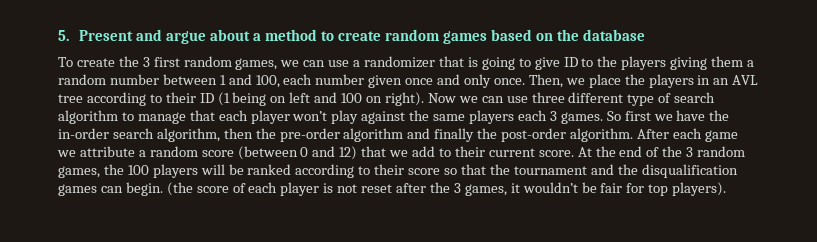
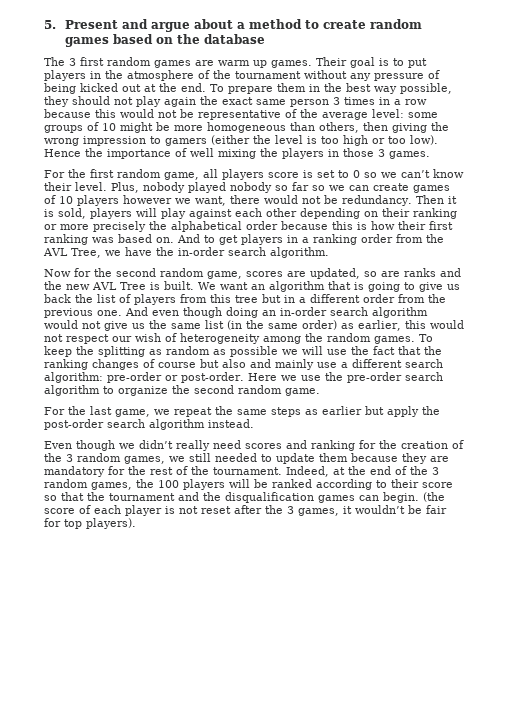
- To create the 3 first random games, we can use a randomizer that is going to give ID to the players giving them a random number between 1 and 100, each number given once and only once. Then, we place the players in an AVL tree according to their ID (1 being on left and 100 on right). Now we can use three different type of search algorithm to manage that each player won’t play against the same players each 3 games. So first we have the in-order search algorithm, then the pre-order algorithm and finally the post-order algorithm. After each game we attribute a random score (between 0 and 12) that we add to their current score. At the end of the 3 random games, the 100 players will be ranked according to their score so that the tournament and the disqualification games can begin.
+ The 3 first random games are warm up games. Their goal is to put players in the atmosphere of the tournament without any pressure of being kicked out at the end. To prepare them in the best way possible, they should not play again the exact same person 3 times in a row because this would not be representative of the average level: some groups of 10 might be more homogeneous than others, then giving the wrong impression to gamers (either the level is too high or too low). Hence the importance of well mixing the players in those 3 games.
+ For the first random game, all players score is set to 0 so we can’t know their level. Plus, nobody played nobody so far so we can create games of 10 players however we want, there would not be redundancy. Then it is sold, players will play against each other depending on their ranking or more precisely the alphabetical order because this is how their first ranking was based on. And to get players in a ranking order from the AVL Tree, we have the in-order search algorithm.
+ Now for the second random game, scores are updated, so are ranks and the new AVL Tree is built. We want an algorithm that is going to give us back the list of players from this tree but in a different order from the previous one. And even though doing an in-order search algorithm would not give us the same list (in the same order) as earlier, this would not respect our wish of heterogeneity among the random games. To keep the splitting as random as possible we will use the fact that the ranking changes of course but also and mainly use a different search algorithm: pre-order or post-order. Here we use the pre-order search algorithm to organize the second random game.
+ For the last game, we repeat the same steps as earlier but apply the post-order search algorithm instead.
+ Even though we didn’t really need scores and ranking for the creation of the 3 random games, we still needed to update them because they are mandatory for the rest of the tournament. Indeed, at the end of the 3 random games, the 100 players will be ranked according to their score so that the tournament and the disqualification games can begin.

